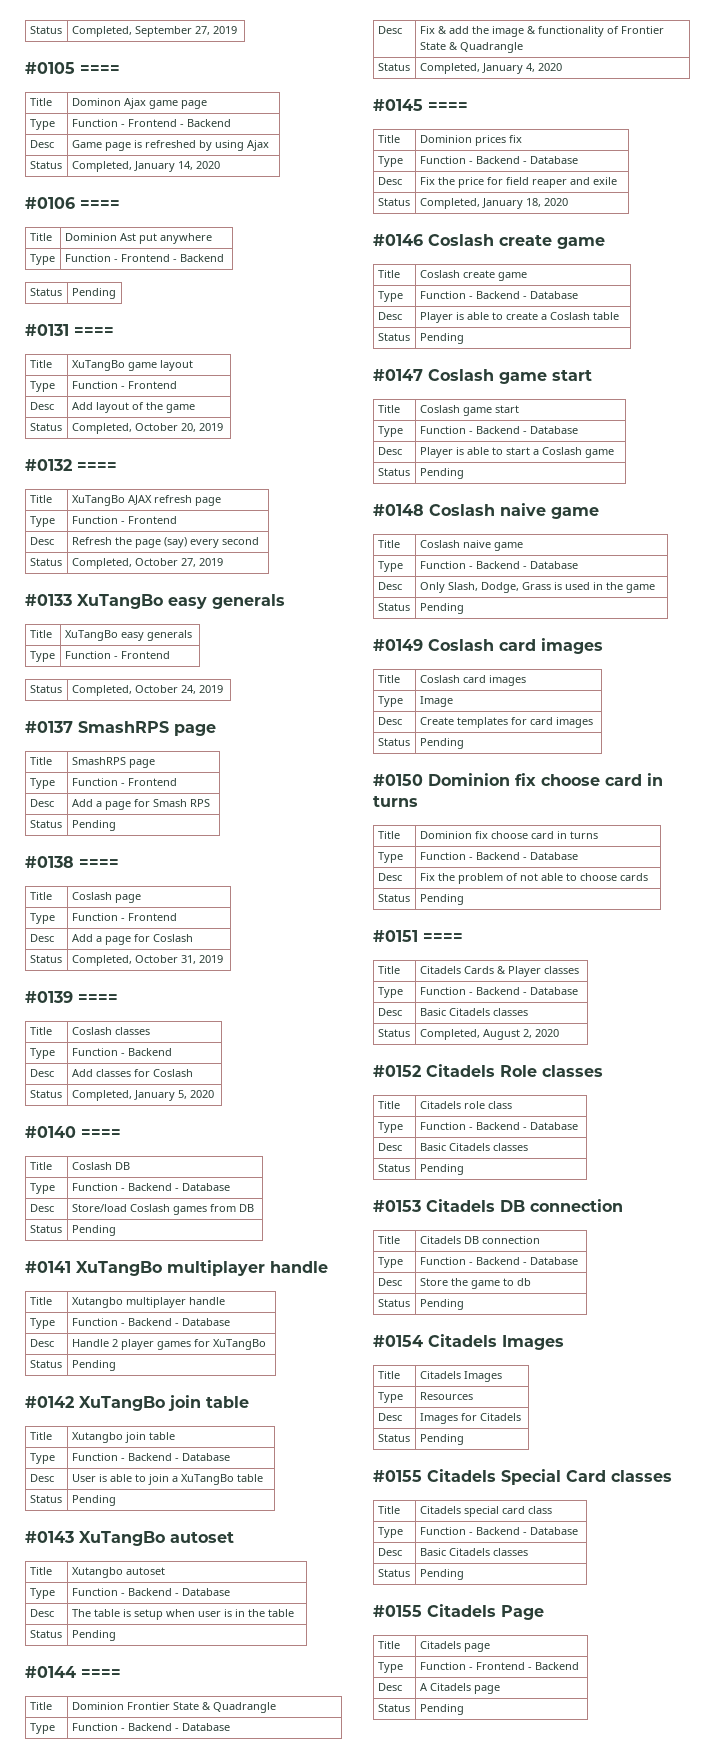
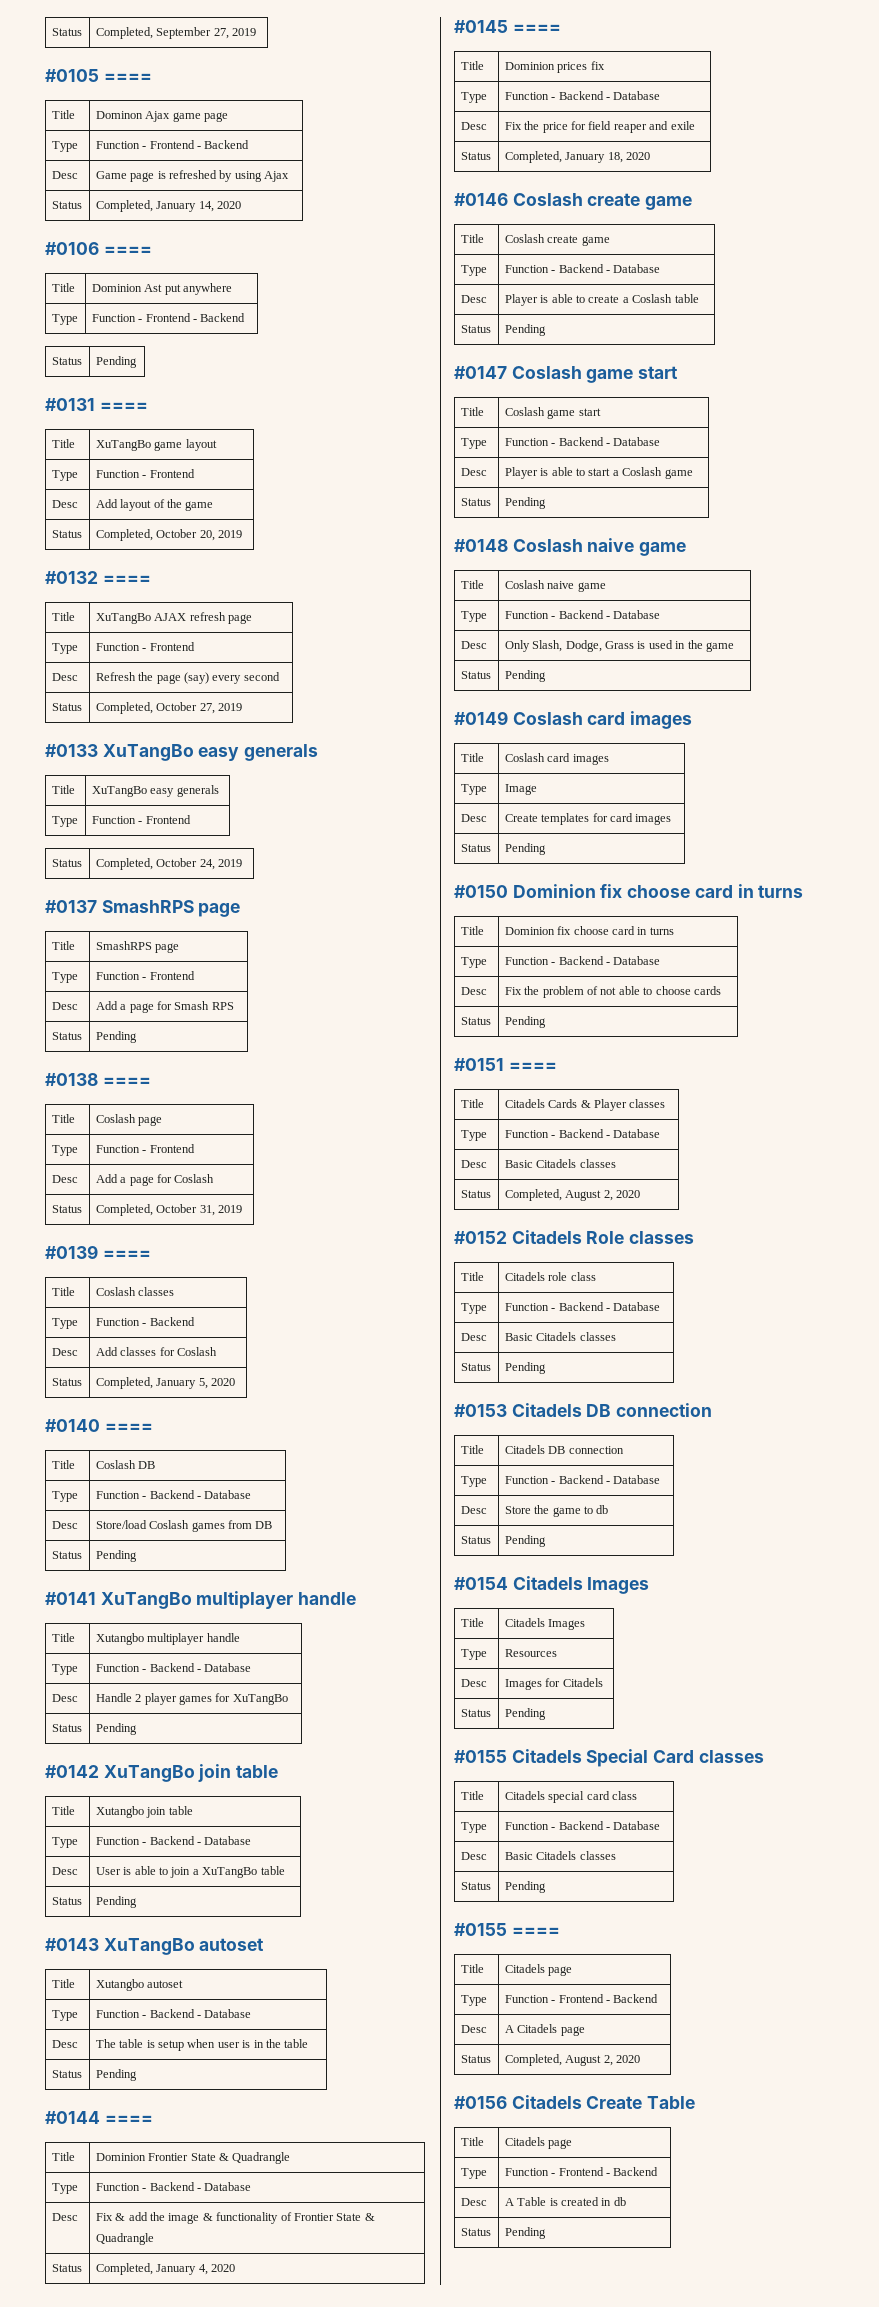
- #0155 Citadels Page
+ #0155 ====
  Desc | A Citadels page
+ Status | Completed, August 2, 2020
+ #0156 Citadels Create Table
+ Title | Citadels page
+ Type | Function - Frontend - Backend
+ Desc | A Table is created in db

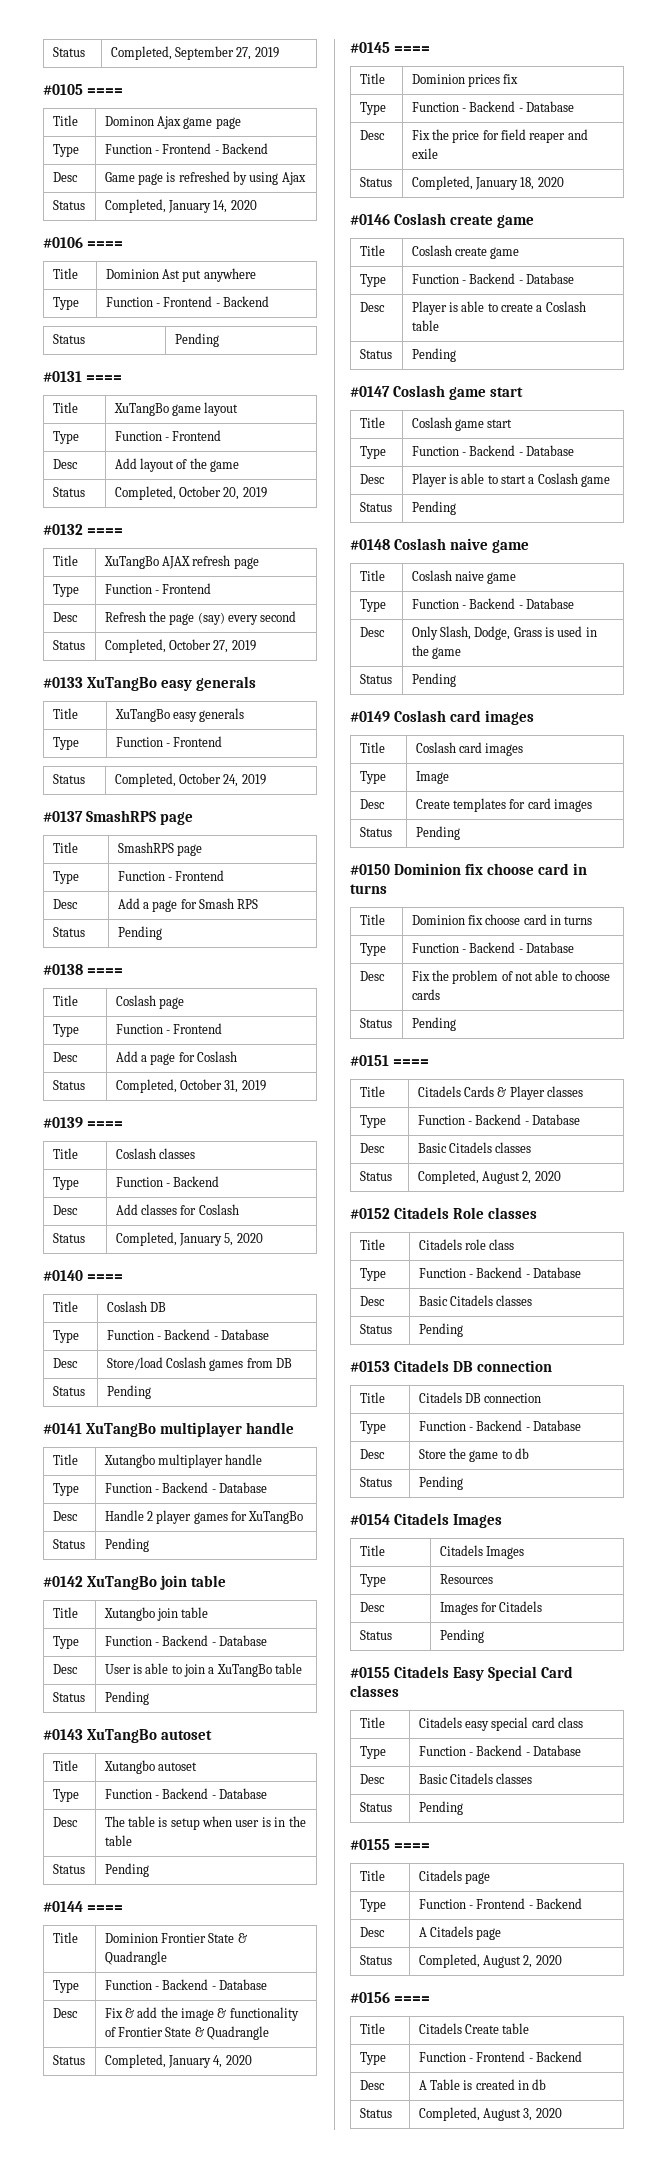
- #0155 Citadels Special Card classes
+ #0155 Citadels Easy Special Card classes
- Title | Citadels special card class
+ Title | Citadels easy special card class
- #0156 Citadels Create Table
- Title | Citadels page
+ #0156 ====
+ Title | Citadels Create table
  Desc | A Table is created in db
- Status | Pending
+ Status | Completed, August 3, 2020

